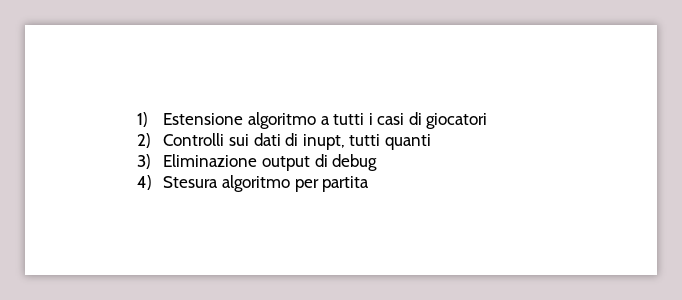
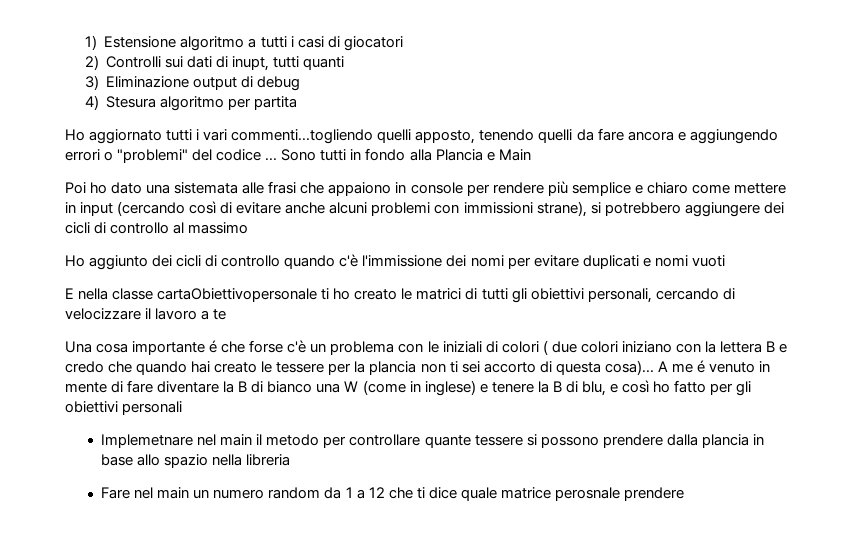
+ Ho aggiornato tutti i vari commenti...togliendo quelli apposto, tenendo quelli da fare ancora e aggiungendo errori o "problemi" del codice ... Sono tutti in fondo alla Plancia e Main
+ Poi ho dato una sistemata alle frasi che appaiono in console per rendere più semplice e chiaro come mettere in input (cercando così di evitare anche alcuni problemi con immissioni strane), si potrebbero aggiungere dei cicli di controllo al massimo
+ Ho aggiunto dei cicli di controllo quando c'è l'immissione dei nomi per evitare duplicati e nomi vuoti
+ E nella classe cartaObiettivopersonale ti ho creato le matrici di tutti gli obiettivi personali, cercando di velocizzare il lavoro a te
+ Una cosa importante é che forse c'è un problema con le iniziali di colori ( due colori iniziano con la lettera B e credo che quando hai creato le tessere per la plancia non ti sei accorto di questa cosa)... A me é venuto in mente di fare diventare la B di bianco una W (come in inglese) e tenere la B di blu, e così ho fatto per gli obiettivi personali
+ Implemetnare nel main il metodo per controllare quante tessere si possono prendere dalla plancia in base allo spazio nella libreria
+ Fare nel main un numero random da 1 a 12 che ti dice quale matrice perosnale prendere

